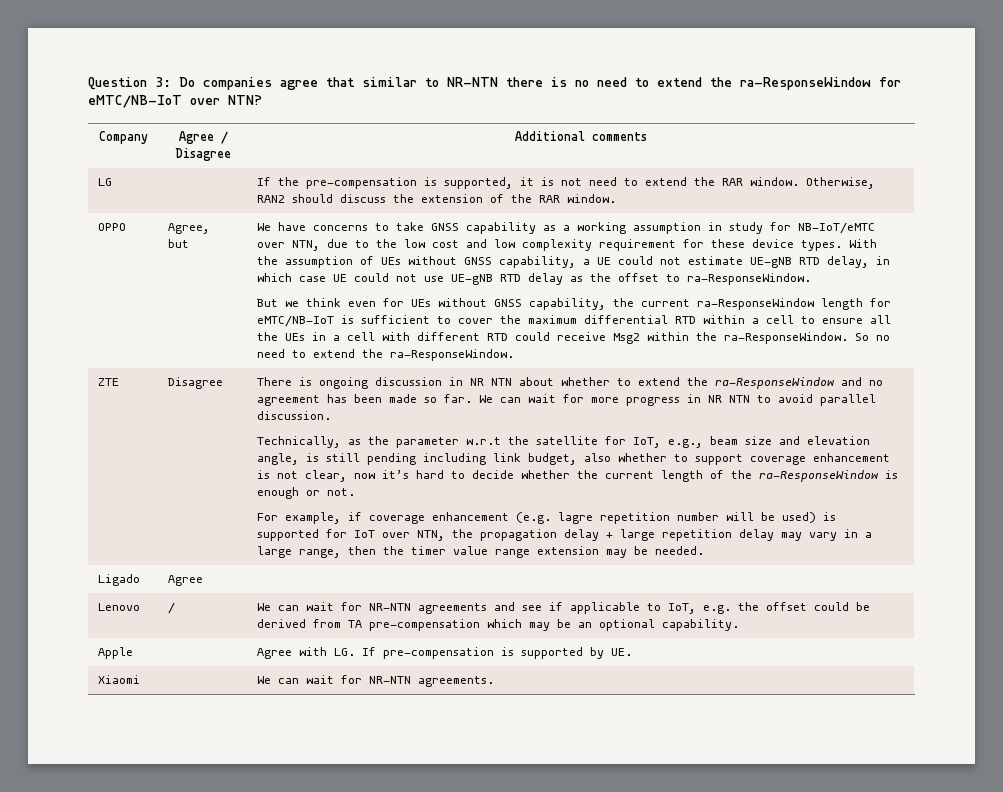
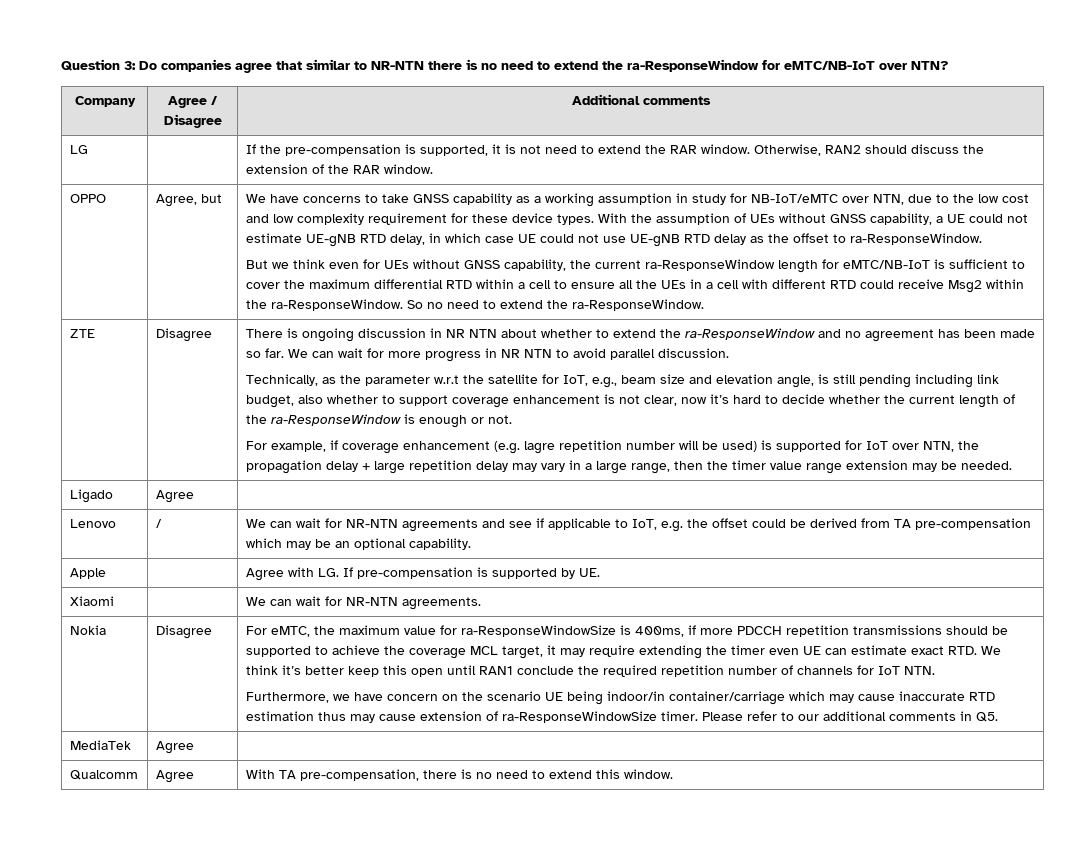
+ Nokia | Disagree | For eMTC, the maximum value for ra-ResponseWindowSize is 400ms, if more PDCCH repetition transmissions should be supported to achieve the coverage MCL target, it may require extending the timer even UE can estimate exact RTD. We think it’s better keep this open until RAN1 conclude the required repetition number of channels for IoT NTN.
+ Furthermore, we have concern on the scenario UE being indoor/in container/carriage which may cause inaccurate RTD estimation thus may cause extension of ra-ResponseWindowSize timer. Please refer to our additional comments in Q5.
+ MediaTek | Agree |
+ Qualcomm | Agree | With TA pre-compensation, there is no need to extend this window.

